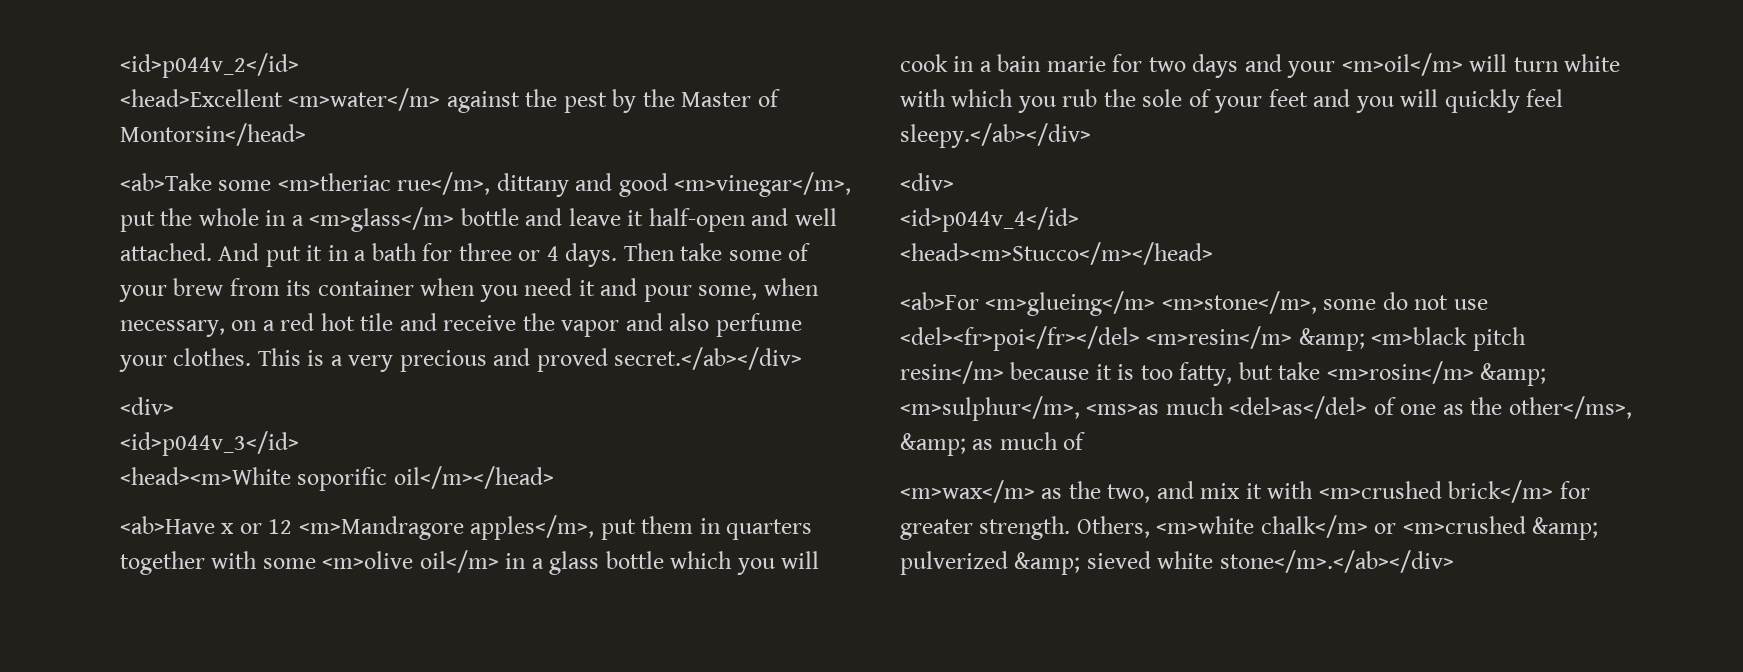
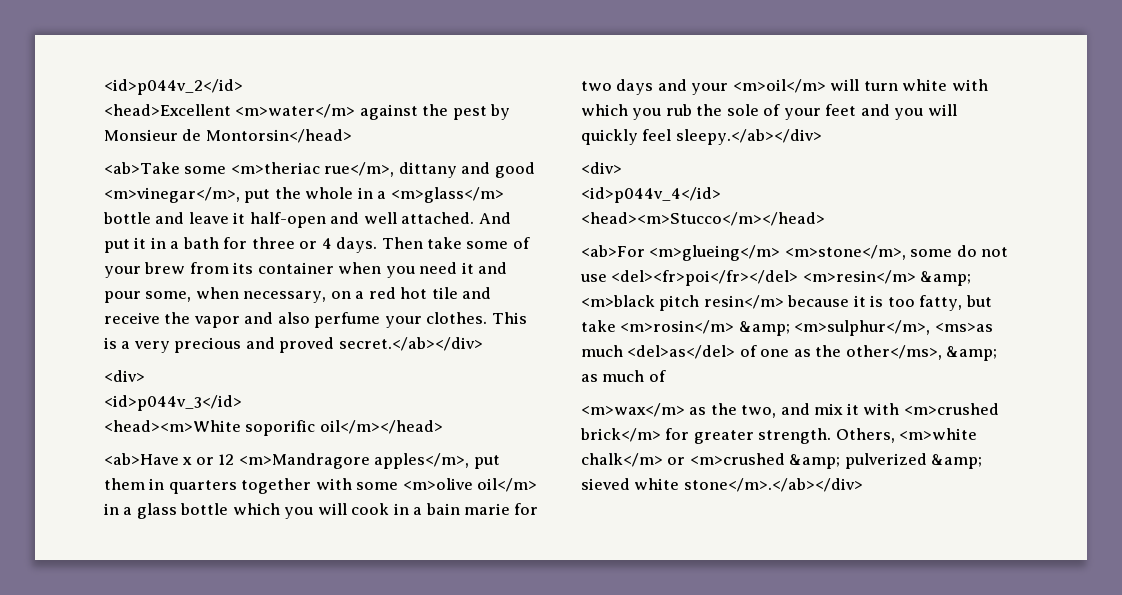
- <head>Excellent <m>water</m> against the pest by the Master of Montorsin</head>
+ <head>Excellent <m>water</m> against the pest by Monsieur de Montorsin</head>

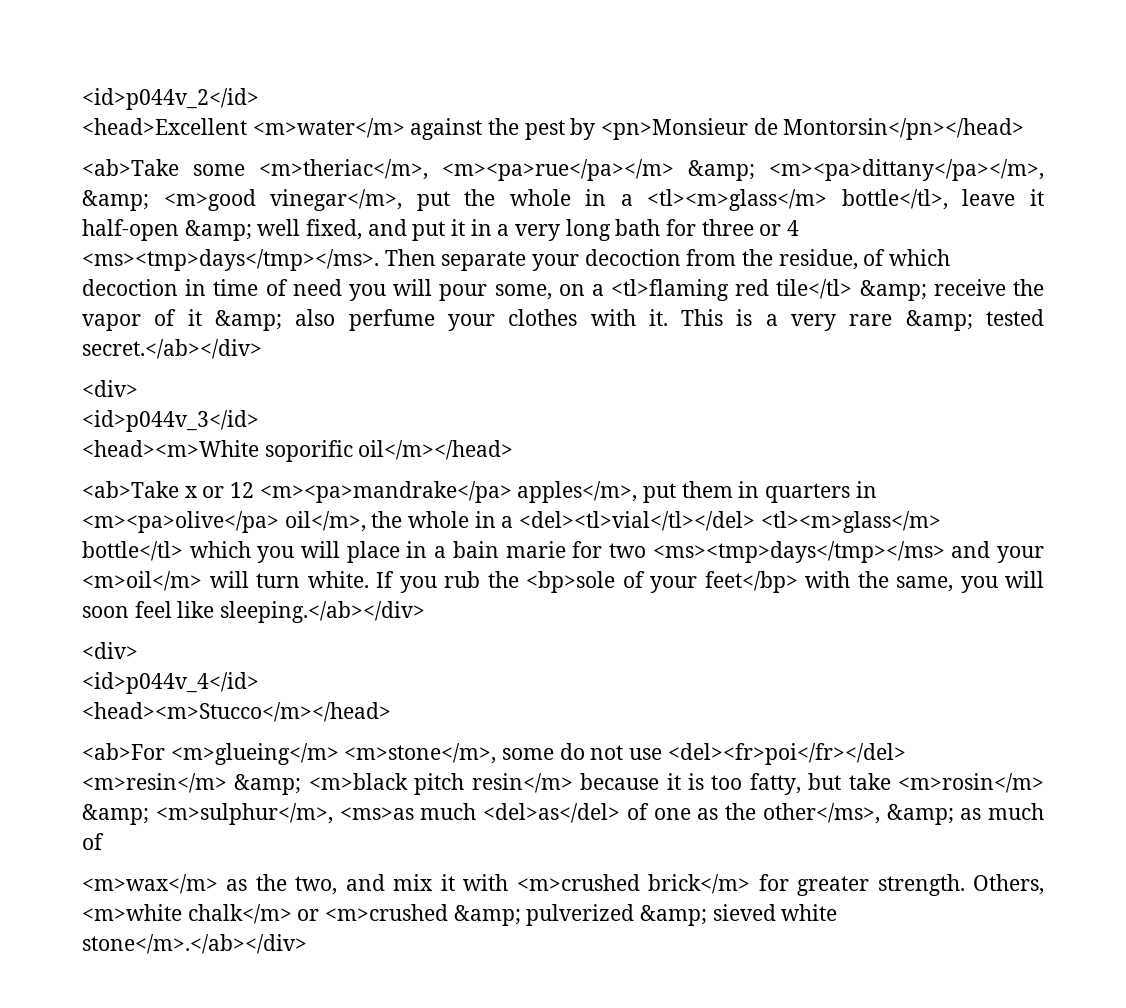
- <head>Excellent <m>water</m> against the pest by Monsieur de Montorsin</head>
+ <head>Excellent <m>water</m> against the pest by <pn>Monsieur de Montorsin</pn></head>
- <ab>Take some <m>theriac rue</m>, dittany and good <m>vinegar</m>, put the whole in a <m>glass</m> bottle and leave it half-open and well attached. And put it in a bath for three or 4 days. Then take some of your brew from its container when you need it and pour some, when necessary, on a red hot tile and receive the vapor and also perfume your clothes.
+ <ab>Take some <m>theriac</m>, <m><pa>rue</pa></m> &amp; <m><pa>dittany</pa></m>, &amp; <m>good vinegar</m>, put the whole in a <tl><m>glass</m> bottle</tl>, leave it half-open &amp; well fixed, and put it in a very long bath for three or 4 <ms><tmp>days</tmp></ms>. Then separate your decoction from the residue, of which decoction in time of need you will pour some, on a <tl>flaming red tile</tl> &amp; receive the vapor of it &amp; also perfume your clothes with it.
- This is a very precious and proved secret.</ab></div>
+ This is a very rare &amp; tested secret.</ab></div>
- <ab>Have x or 12 <m>Mandragore apples</m>, put them in quarters together with some <m>olive oil</m> in a glass bottle which you will cook in a bain marie for two days and your <m>oil</m> will turn white with which you rub the sole of your feet and you will quickly feel sleepy.</ab></div>
+ <ab>Take x or 12 <m><pa>mandrake</pa> apples</m>, put them in quarters in <m><pa>olive</pa> oil</m>, the whole in a <del><tl>vial</tl></del> <tl><m>glass</m> bottle</tl> which you will place in a bain marie for two <ms><tmp>days</tmp></ms> and your <m>oil</m> will turn white. If you rub the <bp>sole of your feet</bp> with the same, you will soon feel like sleeping.</ab></div>

